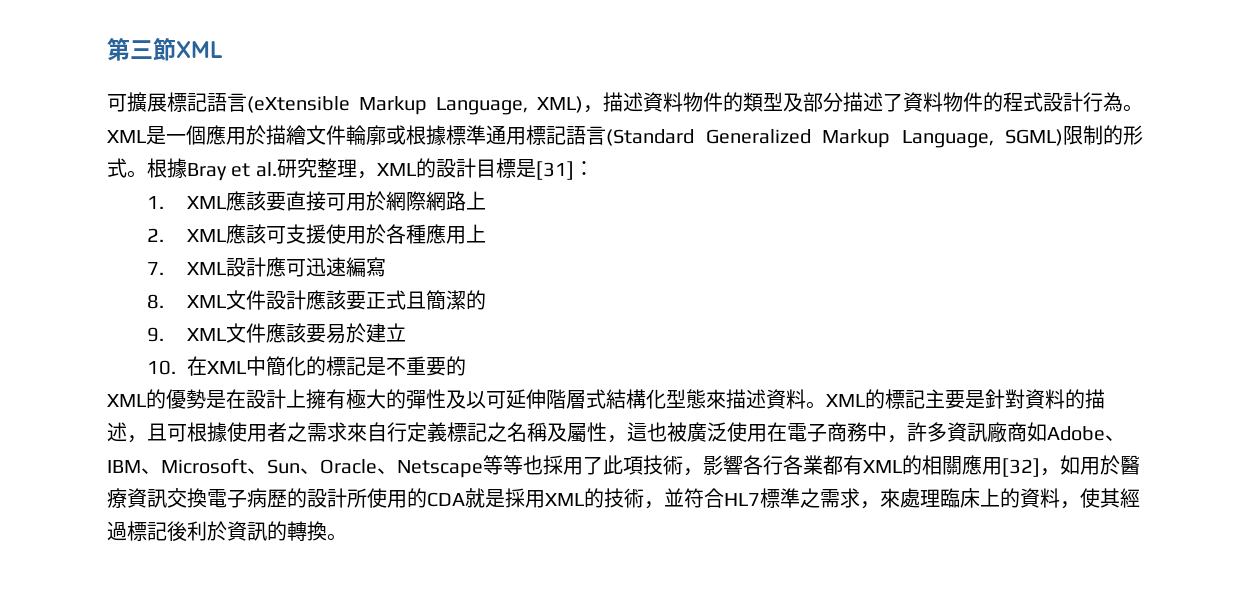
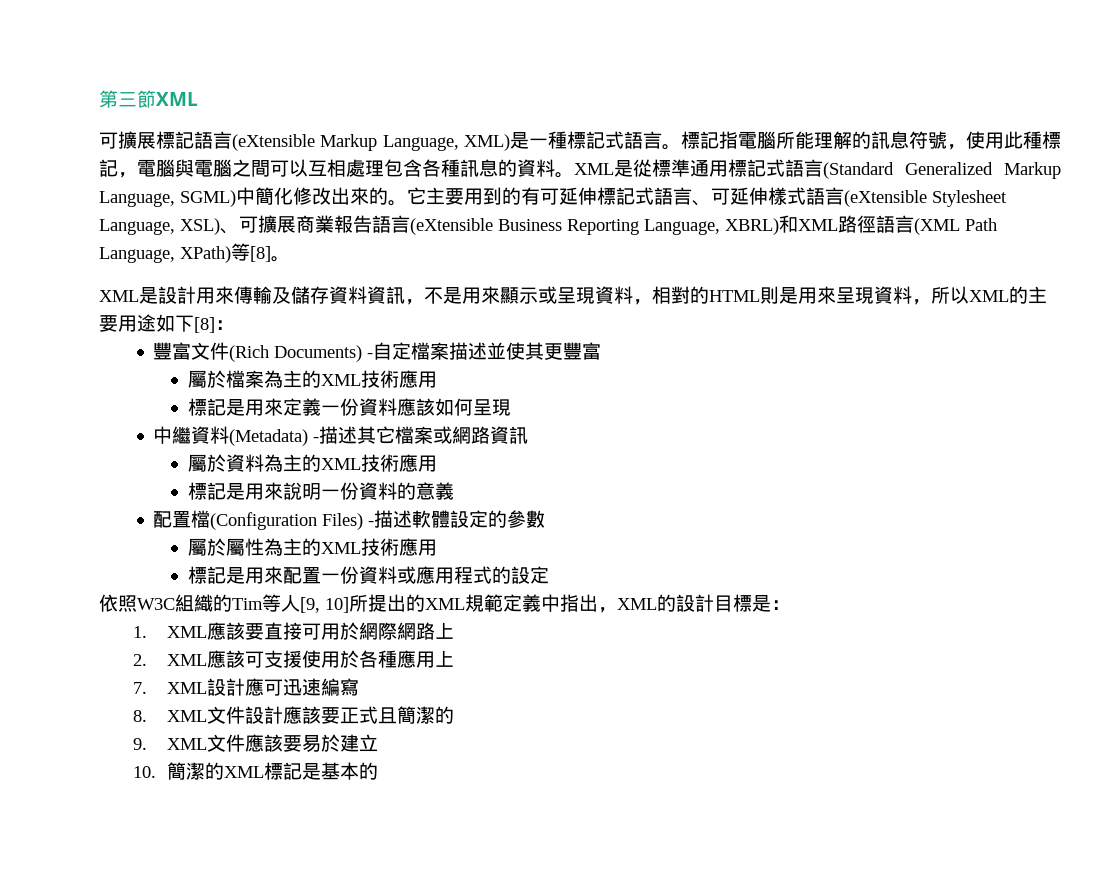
- 可擴展標記語言(eXtensible Markup Language, XML)，描述資料物件的類型及部分描述了資料物件的程式設計行為。XML是一個應用於描繪文件輪廓或根據標準通用標記語言(Standard Generalized Markup Language, SGML)限制的形式。根據Bray et al.研究整理，XML的設計目標是[31]：
+ 可擴展標記語言(eXtensible Markup Language, XML)是一種標記式語言。標記指電腦所能理解的訊息符號，使用此種標記，電腦與電腦之間可以互相處理包含各種訊息的資料。XML是從標準通用標記式語言(Standard Generalized Markup Language, SGML)中簡化修改出來的。它主要用到的有可延伸標記式語言、可延伸樣式語言(eXtensible Stylesheet Language, XSL)、可擴展商業報告語言(eXtensible Business Reporting Language, XBRL)和XML路徑語言(XML Path Language, XPath)等[8]。
+ XML是設計用來傳輸及儲存資料資訊，不是用來顯示或呈現資料，相對的HTML則是用來呈現資料，所以XML的主要用途如下[8]：
+ 豐富文件(Rich Documents) -自定檔案描述並使其更豐富
+ 屬於檔案為主的XML技術應用
+ 標記是用來定義一份資料應該如何呈現
+ 中繼資料(Metadata) -描述其它檔案或網路資訊
+ 屬於資料為主的XML技術應用
+ 標記是用來說明一份資料的意義
+ 配置檔(Configuration Files) -描述軟體設定的參數
+ 屬於屬性為主的XML技術應用
+ 標記是用來配置一份資料或應用程式的設定
+ 依照W3C組織的Tim等人[9, 10]所提出的XML規範定義中指出，XML的設計目標是：
- 10.在XML中簡化的標記是不重要的
- XML的優勢是在設計上擁有極大的彈性及以可延伸階層式結構化型態來描述資料。XML的標記主要是針對資料的描述，且可根據使用者之需求來自行定義標記之名稱及屬性，這也被廣泛使用在電子商務中，許多資訊廠商如Adobe、IBM、Microsoft、Sun、Oracle、Netscape等等也採用了此項技術，影響各行各業都有XML的相關應用[32]，如用於醫療資訊交換電子病歷的設計所使用的CDA就是採用XML的技術，並符合HL7標準之需求，來處理臨床上的資料，使其經過標記後利於資訊的轉換。
+ 10.簡潔的XML標記是基本的

